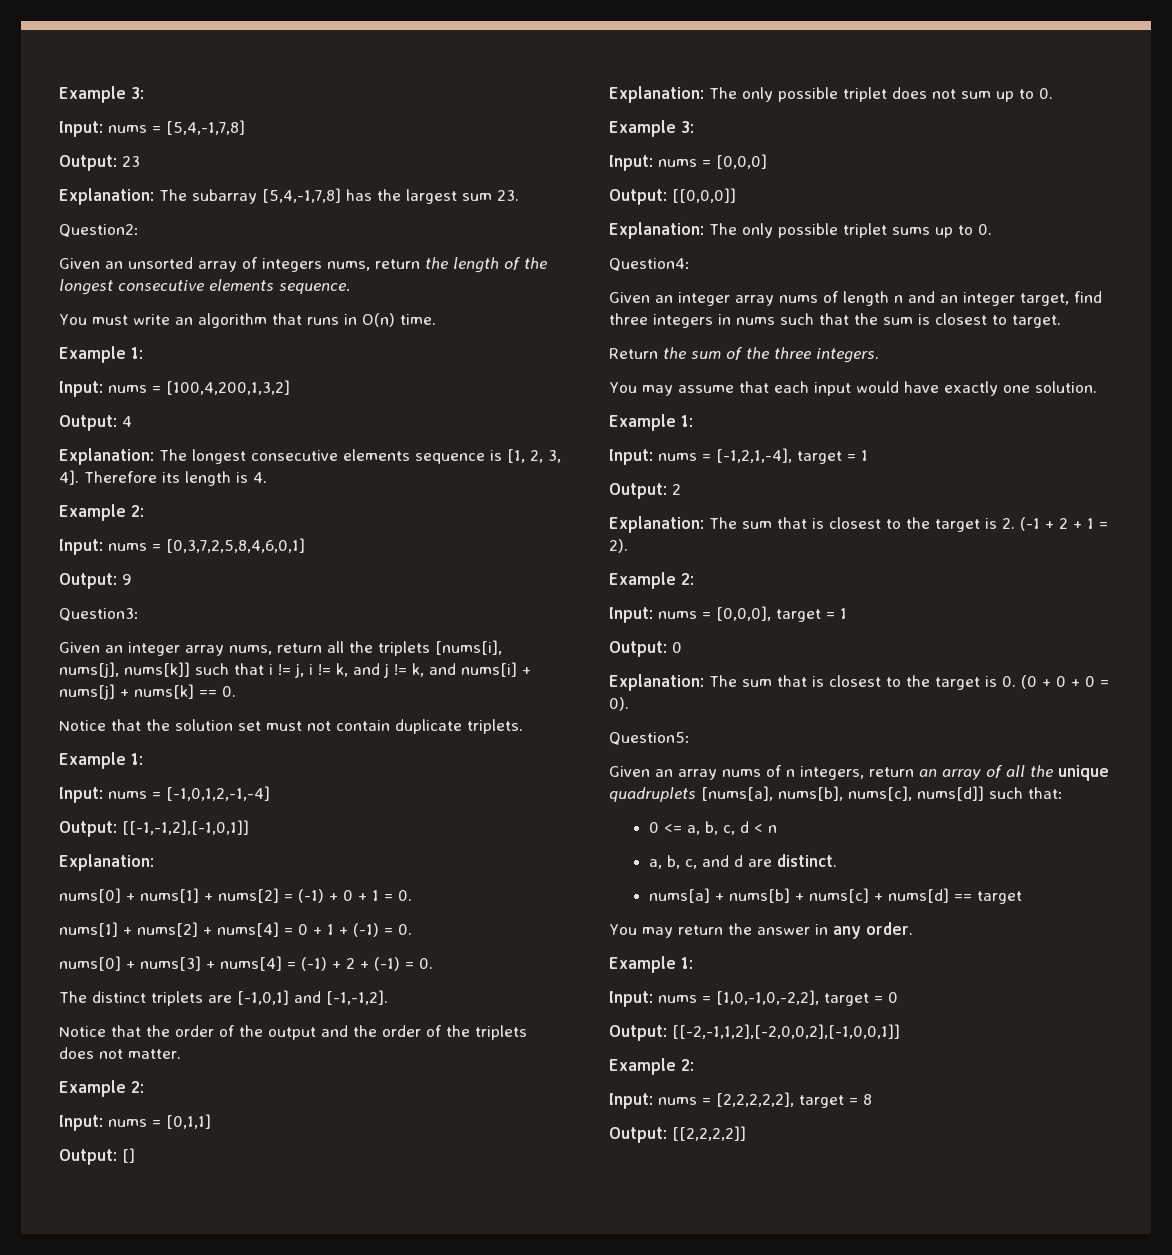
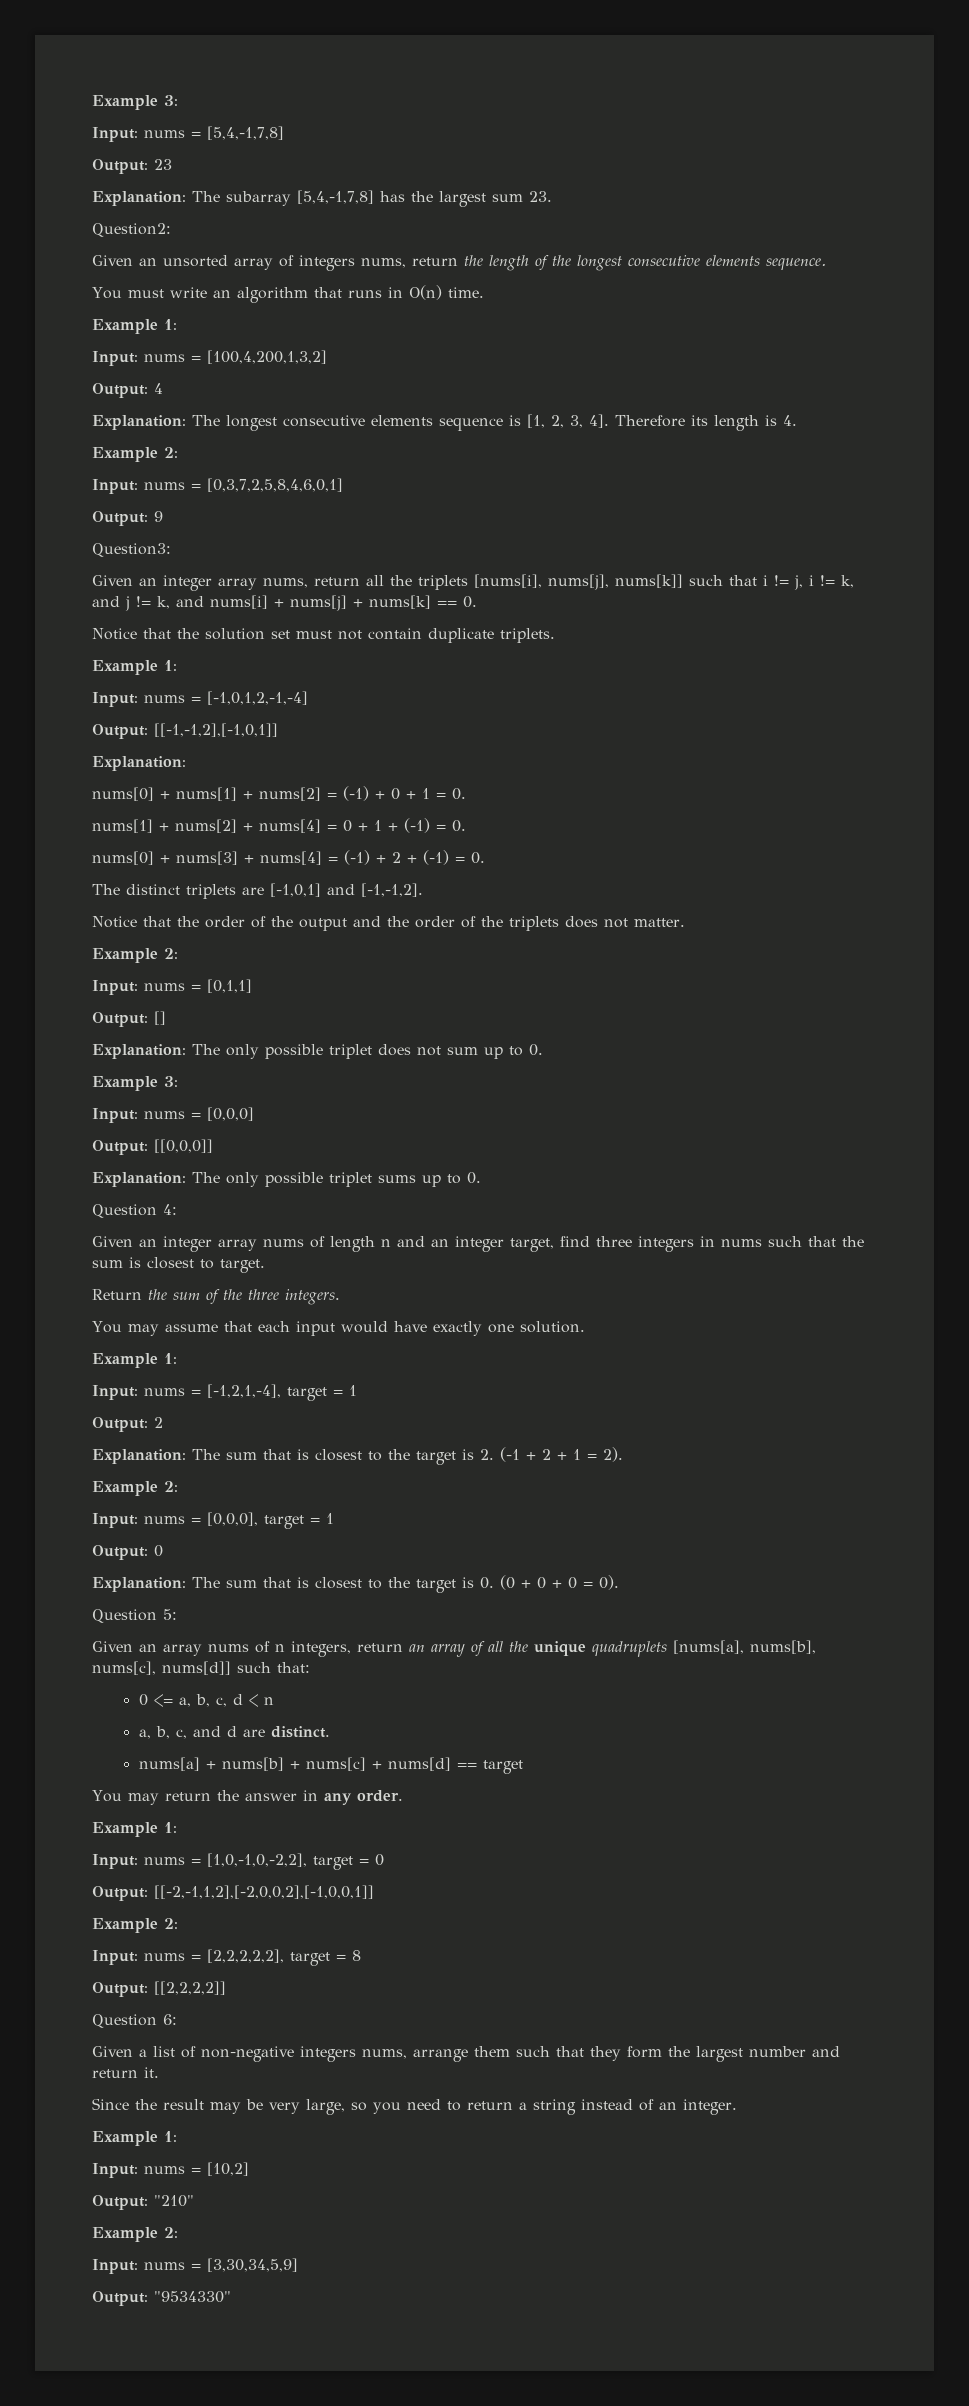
- Question4:
+ Question 4:
- Question5:
+ Question 5:
+ Question 6:
+ Given a list of non-negative integers nums, arrange them such that they form the largest number and return it.
+ Since the result may be very large, so you need to return a string instead of an integer.
+ Example 1:
+ Input: nums = [10,2]
+ Output: "210"
+ Example 2:
+ Input: nums = [3,30,34,5,9]
+ Output: "9534330"

